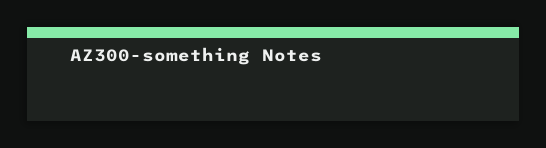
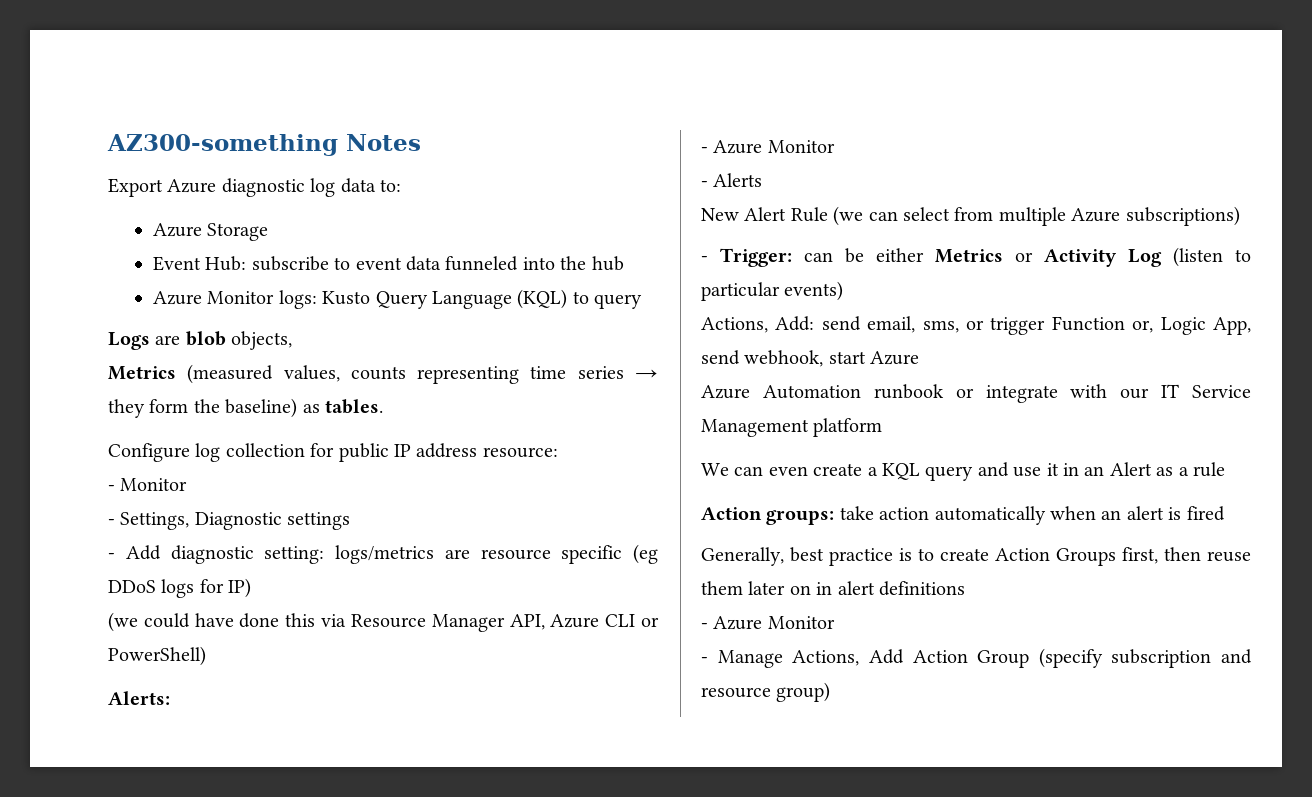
+ Export Azure diagnostic log data to:
+ Azure Storage
+ Event Hub: subscribe to event data funneled into the hub
+ Azure Monitor logs: Kusto Query Language (KQL) to query
+ Logs are blob objects,
+ Metrics (measured values, counts representing time series → they form the baseline) as tables.
+ Configure log collection for public IP address resource:
+ - Monitor
+ - Settings, Diagnostic settings
+ - Add diagnostic setting: logs/metrics are resource specific (eg DDoS logs for IP)
+ (we could have done this via Resource Manager API, Azure CLI or PowerShell)
+ Alerts:
+ - Azure Monitor
+ - Alerts
+ New Alert Rule (we can select from multiple Azure subscriptions)
+ - Trigger: can be either Metrics or Activity Log (listen to particular events)
+ Actions, Add: send email, sms, or trigger Function or, Logic App, send webhook, start Azure
+ Azure Automation runbook or integrate with our IT Service Management platform
+ We can even create a KQL query and use it in an Alert as a rule
+ Action groups: take action automatically when an alert is fired
+ Generally, best practice is to create Action Groups first, then reuse them later on in alert definitions
+ - Azure Monitor
+ - Manage Actions, Add Action Group (specify subscription and resource group)

